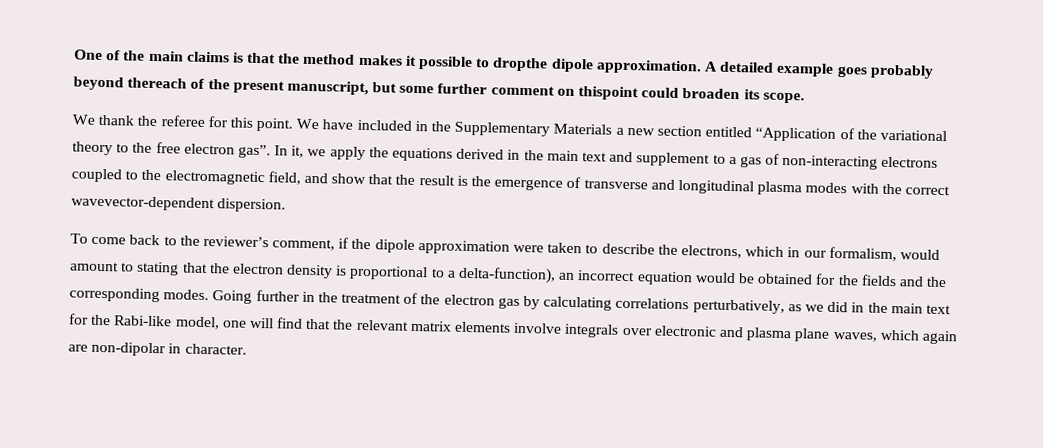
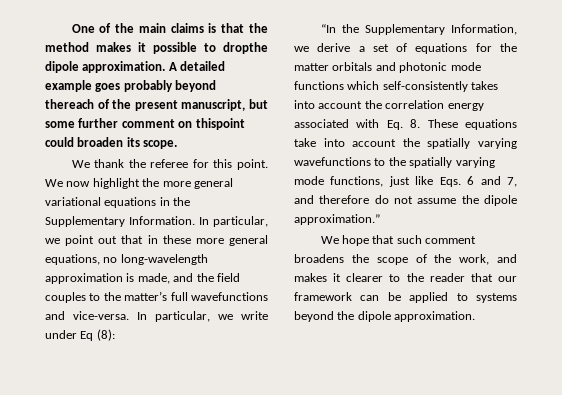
- We have included in the Supplementary Materials a new section entitled “Application of the variational theory to the free electron gas”. In it, we apply the equations derived in the main text and supplement to a gas of non-interacting electrons coupled to the electromagnetic field, and show that the result is the emergence of transverse and longitudinal plasma modes with the correct wavevector-dependent dispersion.
- To come back to the reviewer’s comment, if the dipole approximation were taken to describe the electrons, which in our formalism, would amount to stating that the electron density is proportional to a delta-function), an incorrect equation would be obtained for the fields and the corresponding modes. Going further in the treatment of the electron gas by calculating correlations perturbatively, as we did in the main text for the Rabi-like model, one will find that the relevant matrix elements involve integrals over electronic and plasma plane waves, which again are non-dipolar in character.
+ We now highlight the more general variational equations in the Supplementary Information. In particular, we point out that in these more general equations, no long-wavelength approximation is made, and the field couples to the matter’s full wavefunctions and vice-versa. In particular, we write under Eq (8):
+ “In the Supplementary Information, we derive a set of equations for the matter orbitals and photonic mode functions which self-consistently takes into account the correlation energy associated with Eq. 8. These equations take into account the spatially varying wavefunctions to the spatially varying mode functions, just like Eqs. 6 and 7, and therefore do not assume the dipole approximation.”
+ We hope that such comment broadens the scope of the work, and makes it clearer to the reader that our framework can be applied to systems beyond the dipole approximation.

